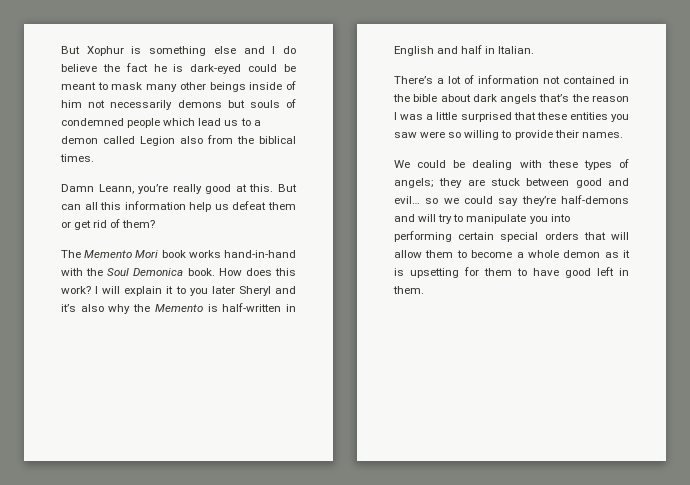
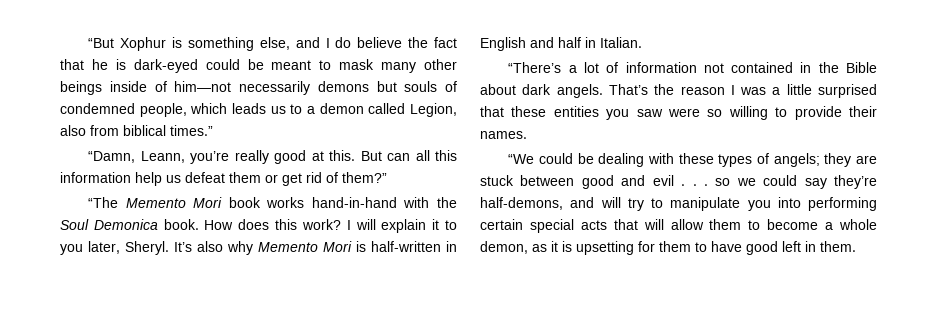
- But Xophur is something else and I do believe the fact he is dark-eyed could be meant to mask many other beings inside of him not necessarily demons but souls of condemned people which lead us to a demon called Legion also from the biblical times.
- Damn Leann, you’re really good at this.
+ “But Xophur is something else, and I do believe the fact that he is dark-eyed could be meant to mask many other beings inside of him—not necessarily demons but souls of condemned people, which leads us to a demon called Legion, also from biblical times.”
+ “Damn, Leann, you’re really good at this.
- But can all this information help us defeat them or get rid of them?
- The Memento Mori book works hand-in-hand with the Soul Demonica book.
+ But can all this information help us defeat them or get rid of them?”
+ “The Memento Mori book works hand-in-hand with the Soul Demonica book.
- I will explain it to you later Sheryl and it’s also why the Memento is half-written in English and half in Italian.
+ I will explain it to you later, Sheryl. It’s also why Memento Mori is half-written in English and half in Italian.
- There’s a lot of information not contained in the bible about dark angels that’s the reason I was a little surprised that these entities you saw were so willing to provide their names.
+ “There’s a lot of information not contained in the Bible about dark angels. That’s the reason I was a little surprised that these entities you saw were so willing to provide their names.
- We could be dealing with these types of angels; they are stuck between good and evil… so we could say they’re half-demons and will try to manipulate you into performing certain special orders that will allow them to become a whole demon as it is upsetting for them to have good left in them.
+ “We could be dealing with these types of angels; they are stuck between good and evil . . . so we could say they’re half-demons, and will try to manipulate you into performing certain special acts that will allow them to become a whole demon, as it is upsetting for them to have good left in them.

